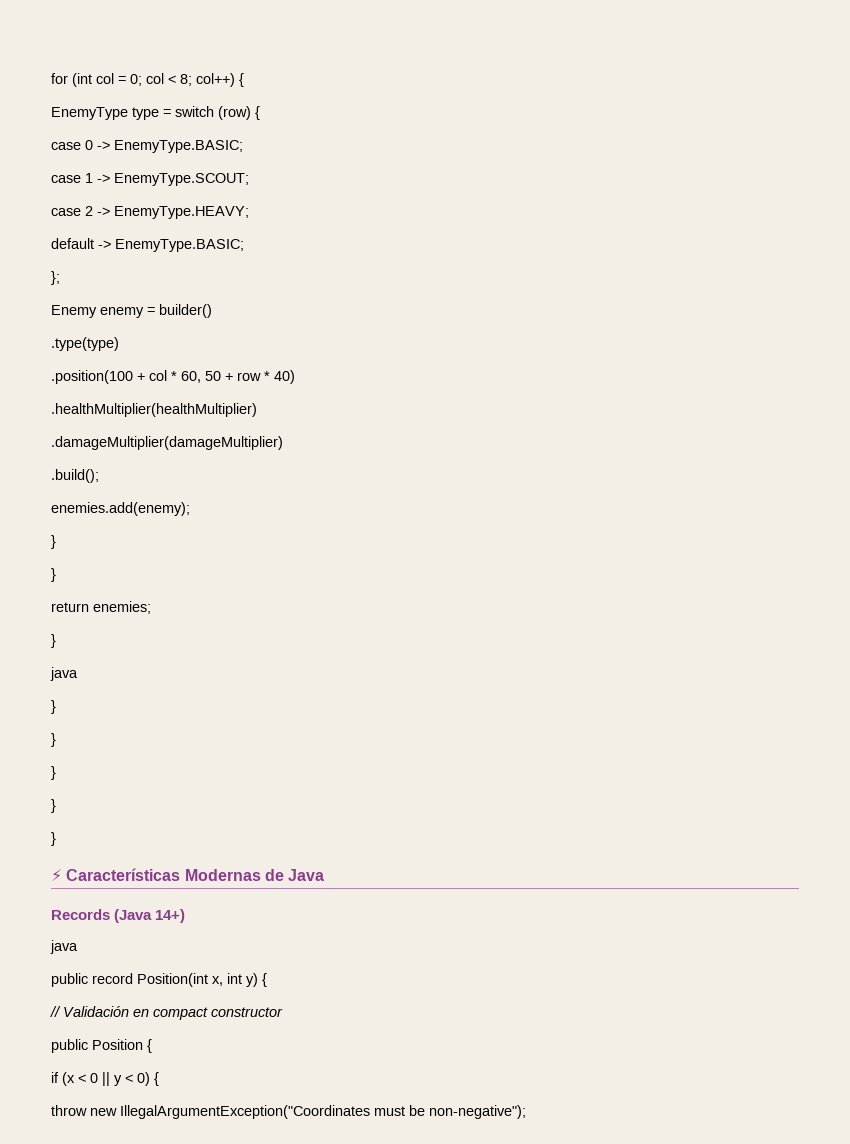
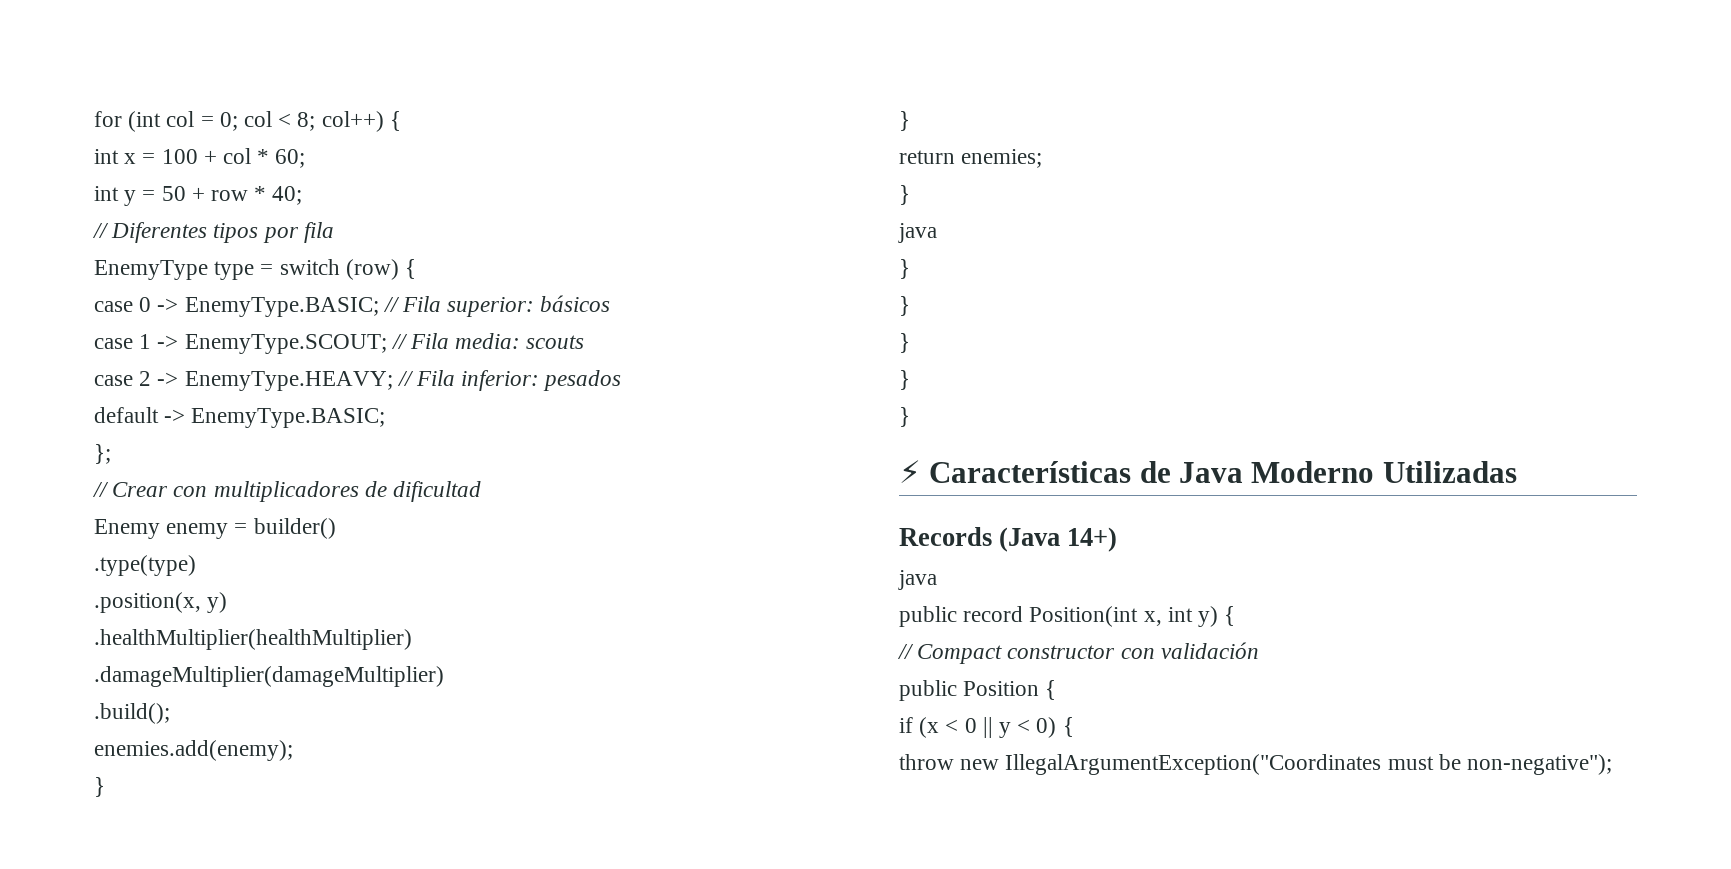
+ int x = 100 + col * 60;
+ int y = 50 + row * 40;
+ // Diferentes tipos por fila
- case 0 -> EnemyType.BASIC;
+ case 0 -> EnemyType.BASIC; // Fila superior: básicos
- case 1 -> EnemyType.SCOUT;
+ case 1 -> EnemyType.SCOUT; // Fila media: scouts
- case 2 -> EnemyType.HEAVY;
+ case 2 -> EnemyType.HEAVY; // Fila inferior: pesados
+ // Crear con multiplicadores de dificultad
- .position(100 + col * 60, 50 + row * 40)
+ .position(x, y)
- ⚡ Características Modernas de Java
+ ⚡ Características de Java Moderno Utilizadas
- // Validación en compact constructor
+ // Compact constructor con validación

